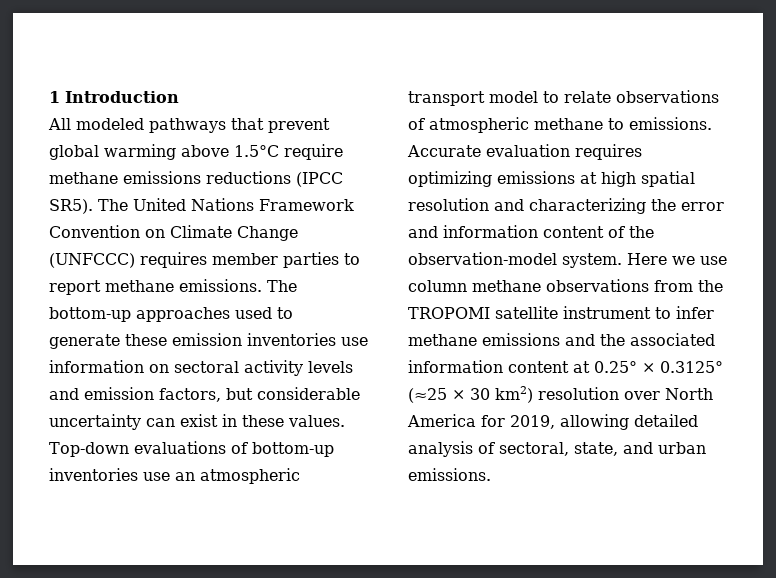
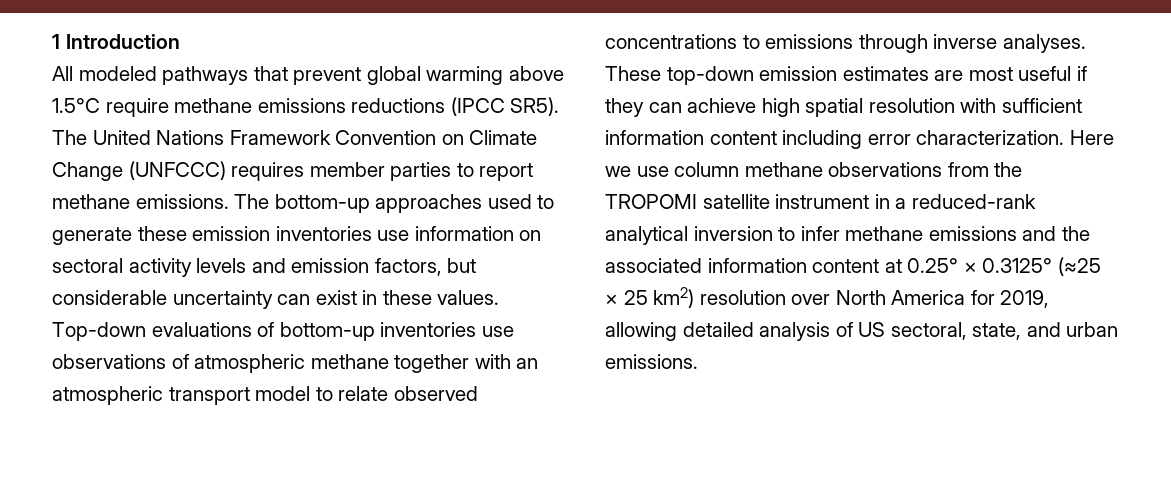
- Top-down evaluations of bottom-up inventories use an atmospheric transport model to relate observations of atmospheric methane to emissions. Accurate evaluation requires optimizing emissions at high spatial resolution and characterizing the error and information content of the observation-model system.
+ Top-down evaluations of bottom-up inventories use observations of atmospheric methane together with an atmospheric transport model to relate observed concentrations to emissions through inverse analyses. These top-down emission estimates are most useful if they can achieve high spatial resolution with sufficient information content including error characterization.
- Here we use column methane observations from the TROPOMI satellite instrument to infer methane emissions and the associated information content at 0.25° × 0.3125° (≈25 × 30 km2) resolution over North America for 2019, allowing detailed analysis of sectoral, state, and urban emissions.
+ Here we use column methane observations from the TROPOMI satellite instrument in a reduced-rank analytical inversion to infer methane emissions and the associated information content at 0.25° × 0.3125° (≈25 × 25 km2) resolution over North America for 2019, allowing detailed analysis of US sectoral, state, and urban emissions.

